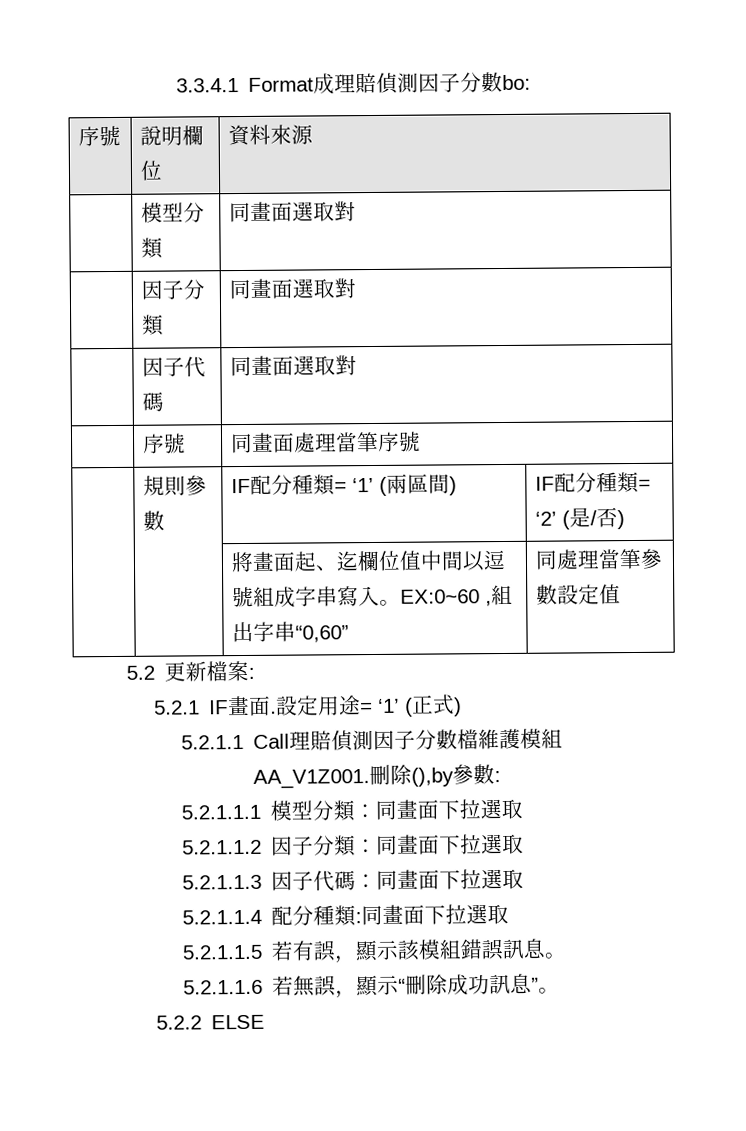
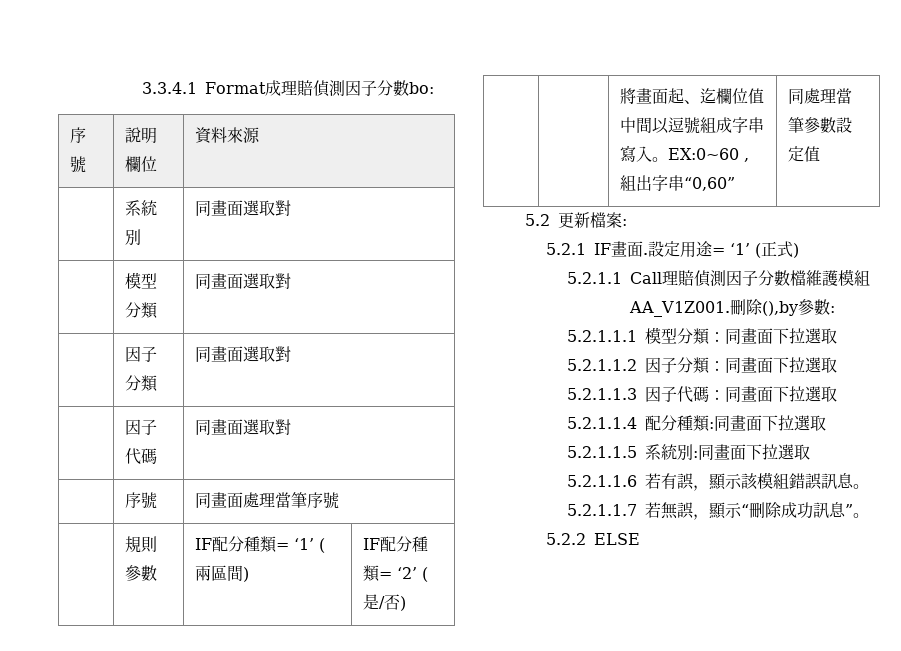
+ | 系統別 | 同畫面選取對
- 5.2.1.1.5若有誤，顯示該模組錯誤訊息。
+ 5.2.1.1.5系統別:同畫面下拉選取
+ 5.2.1.1.6若有誤，顯示該模組錯誤訊息。
- 5.2.1.1.6若無誤，顯示“刪除成功訊息”。
+ 5.2.1.1.7若無誤，顯示“刪除成功訊息”。

